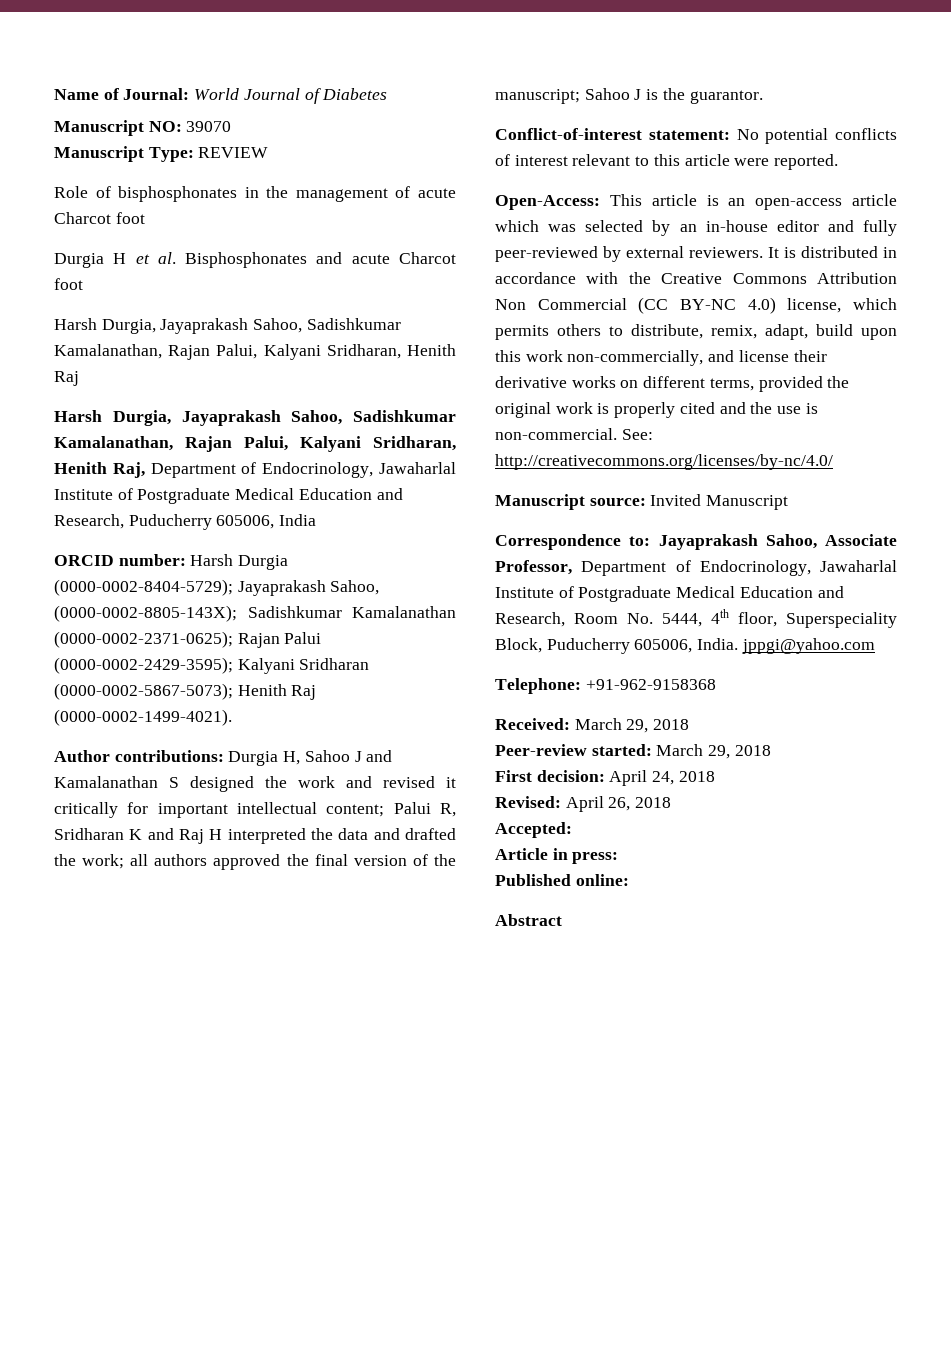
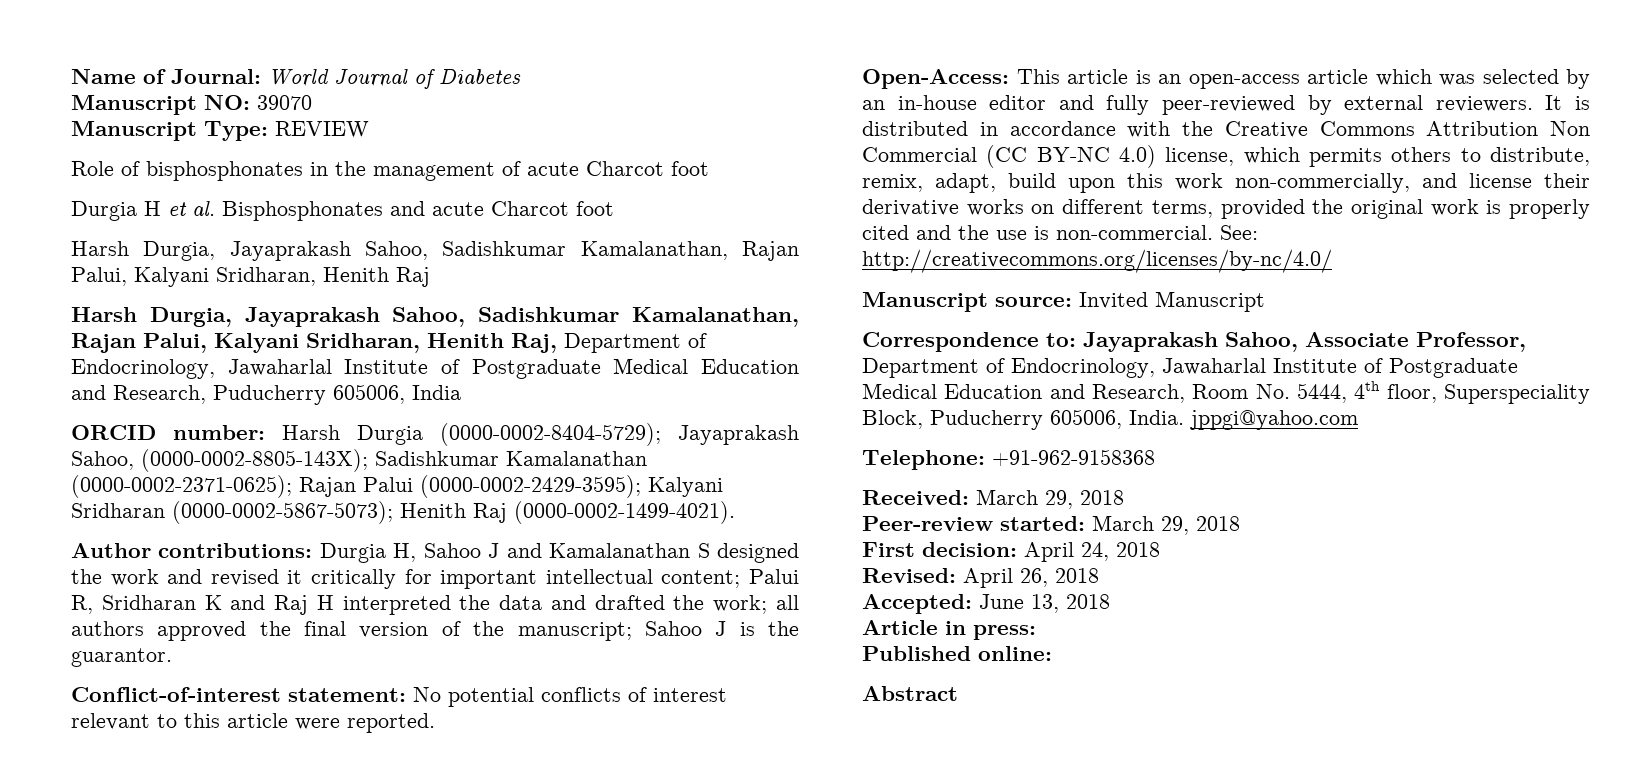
- Accepted:
+ Accepted: June 13, 2018

